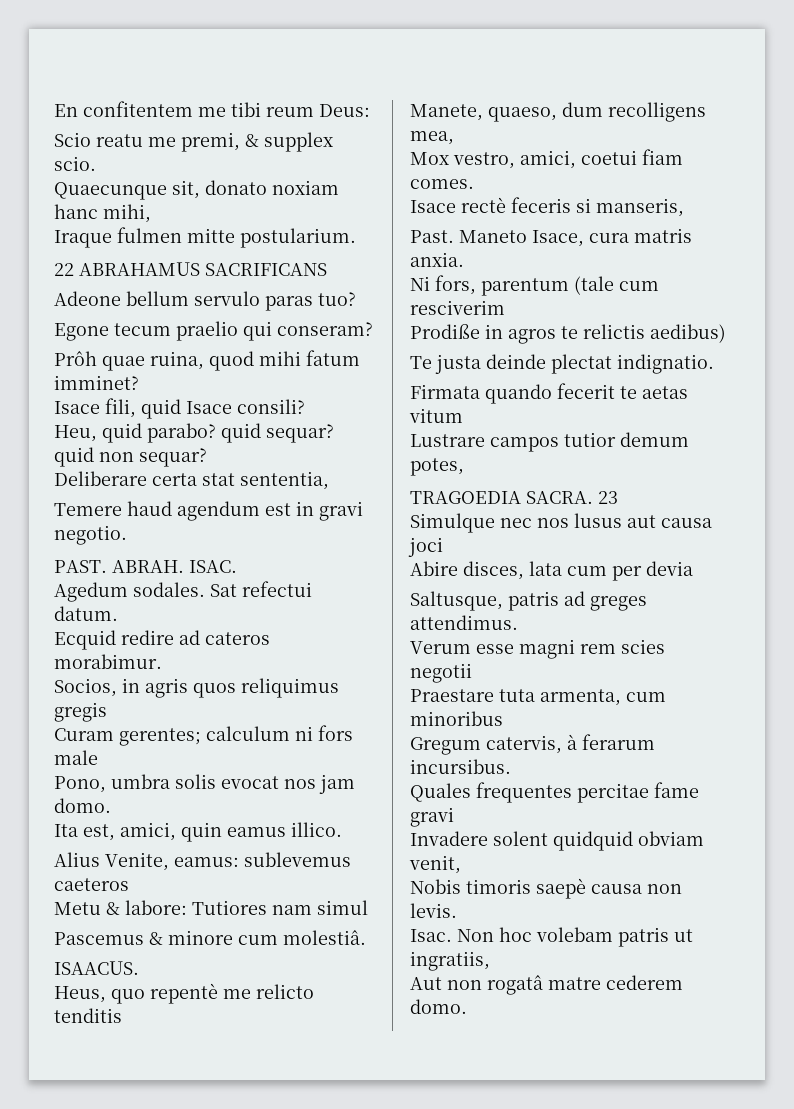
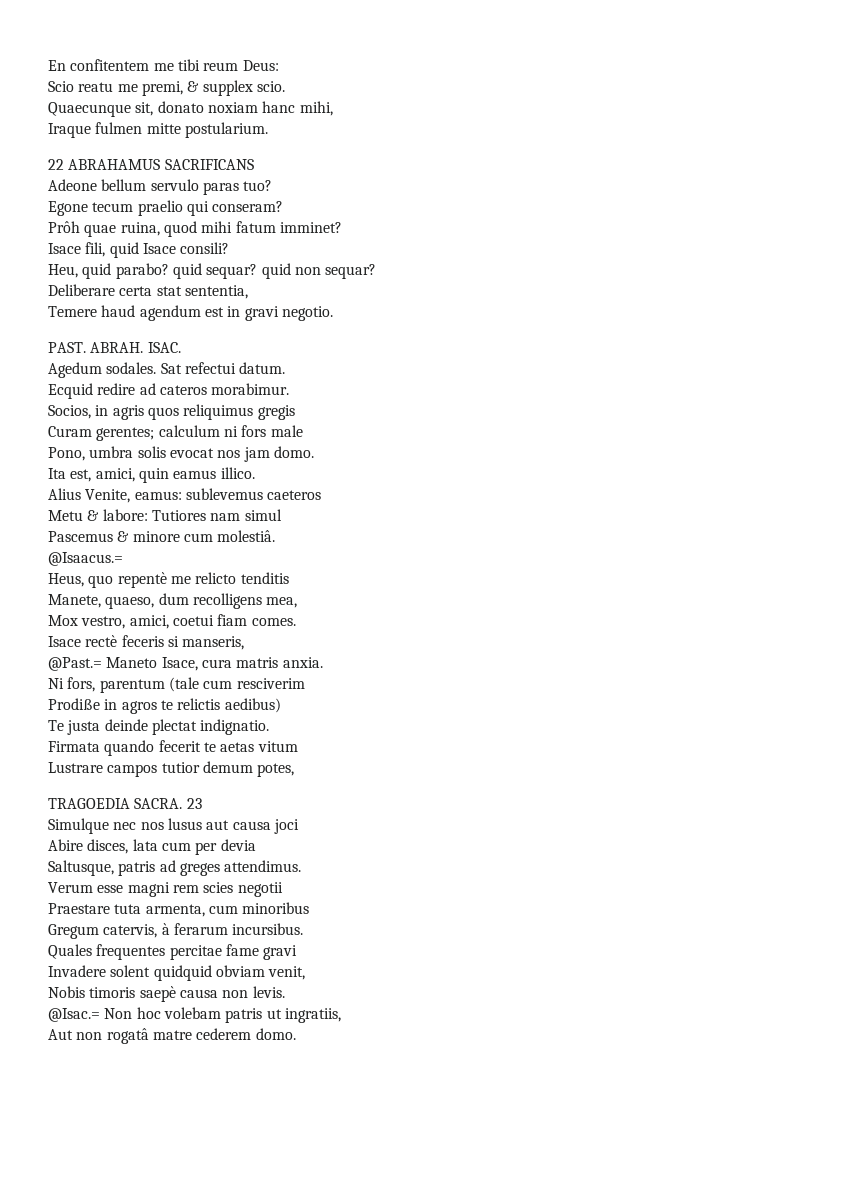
- ISAACUS.
+ @Isaacus.=
- Past. Maneto Isace, cura matris anxia.
+ @Past.= Maneto Isace, cura matris anxia.
- Isac. Non hoc volebam patris ut ingratiis,
+ @Isac.= Non hoc volebam patris ut ingratiis,

